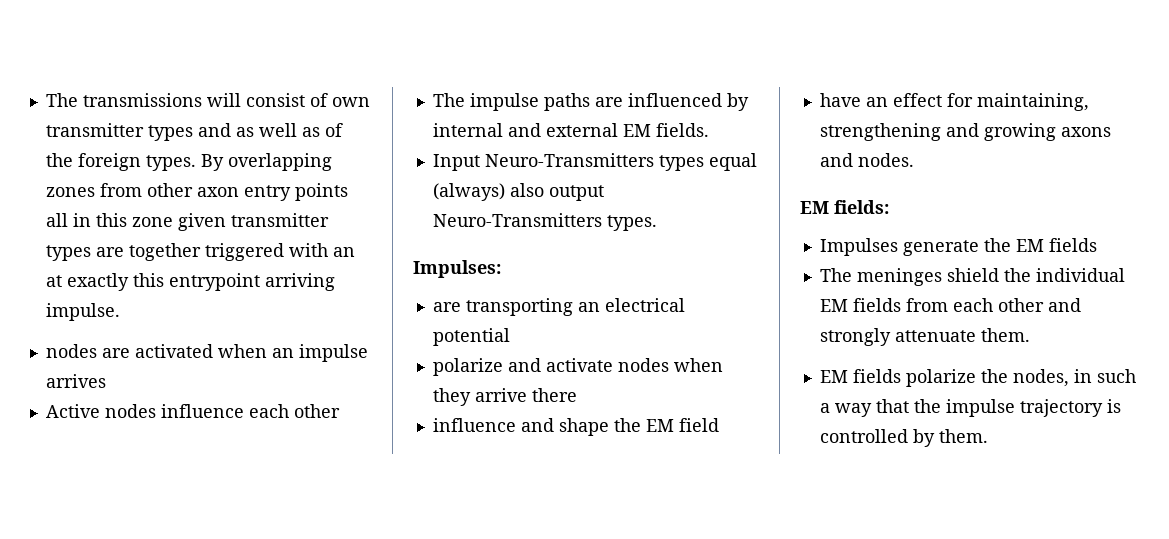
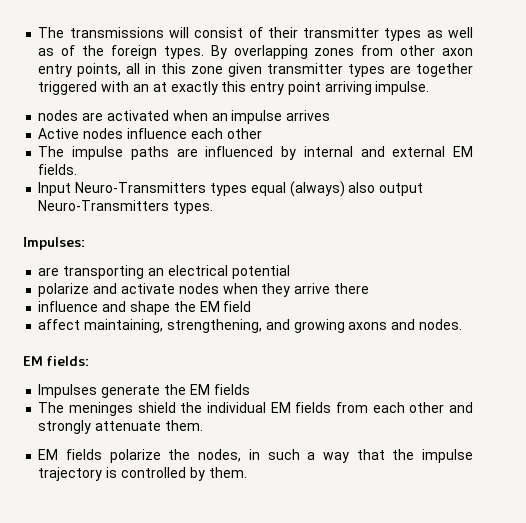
- The transmissions will consist of own transmitter types and as well as of the foreign types.
+ The transmissions will consist of their transmitter types as well as of the foreign types.
- By overlapping zones from other axon entry points all in this zone given transmitter types are together triggered with an at exactly this entrypoint arriving impulse.
+ By overlapping zones from other axon entry points, all in this zone given transmitter types are together triggered with an at exactly this entry point arriving impulse.
- have an effect for maintaining, strengthening and growing axons and nodes.
+ affect maintaining, strengthening, and growing axons and nodes.

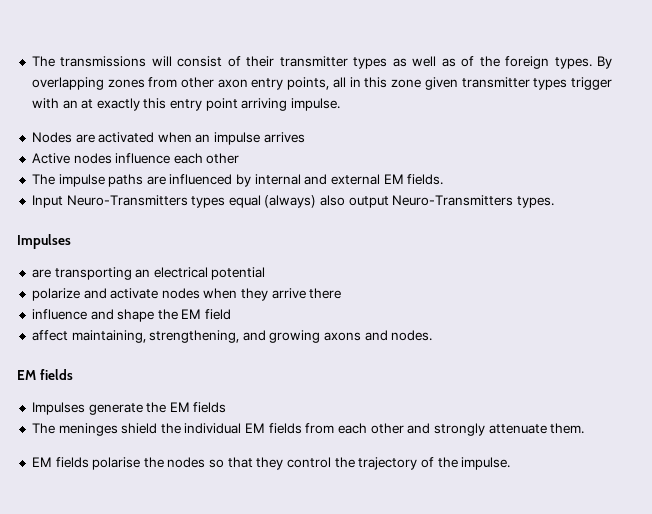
- By overlapping zones from other axon entry points, all in this zone given transmitter types are together triggered with an at exactly this entry point arriving impulse.
+ By overlapping zones from other axon entry points, all in this zone given transmitter types trigger with an at exactly this entry point arriving impulse.
- nodes are activated when an impulse arrives
+ Nodes are activated when an impulse arrives
  Input Neuro-Transmitters types equal (always) also output Neuro-Transmitters types.
- Impulses:
+ Impulses
  affect maintaining, strengthening, and growing axons and nodes.
- EM fields:
+ EM fields
- EM fields polarize the nodes, in such a way that the impulse trajectory is controlled by them.
+ EM fields polarise the nodes so that they control the trajectory of the impulse.

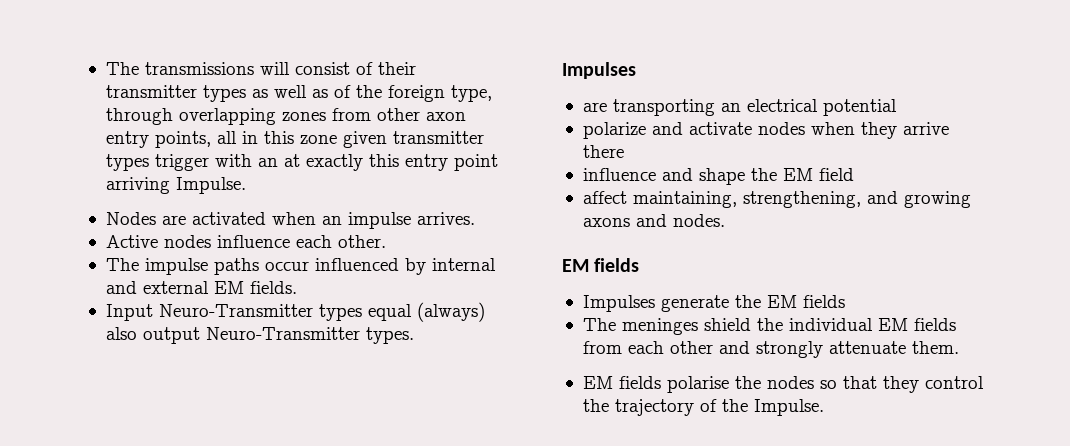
- The transmissions will consist of their transmitter types as well as of the foreign types. By overlapping zones from other axon entry points, all in this zone given transmitter types trigger with an at exactly this entry point arriving impulse.
+ The transmissions will consist of their transmitter types as well as of the foreign type, through overlapping zones from other axon entry points, all in this zone given transmitter types trigger with an at exactly this entry point arriving Impulse.
- Nodes are activated when an impulse arrives
+ Nodes are activated when an impulse arrives.
- Active nodes influence each other
+ Active nodes influence each other.
- The impulse paths are influenced by internal and external EM fields.
+ The impulse paths occur influenced by internal and external EM fields.
- Input Neuro-Transmitters types equal (always) also output Neuro-Transmitters types.
+ Input Neuro-Transmitter types equal (always) also output Neuro-Transmitter types.
- EM fields polarise the nodes so that they control the trajectory of the impulse.
+ EM fields polarise the nodes so that they control the trajectory of the Impulse.

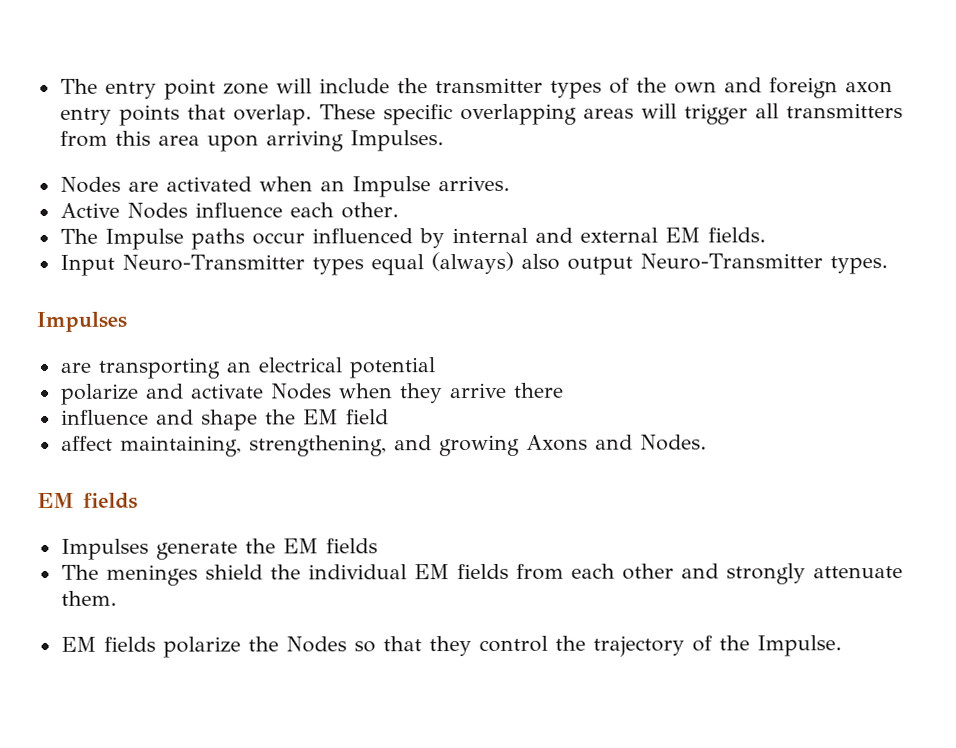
- The transmissions will consist of their transmitter types as well as of the foreign type, through overlapping zones from other axon entry points, all in this zone given transmitter types trigger with an at exactly this entry point arriving Impulse.
+ The entry point zone will include the transmitter types of the own and foreign axon entry points that overlap. These specific overlapping areas will trigger all transmitters from this area upon arriving Impulses.
- Nodes are activated when an impulse arrives.
+ Nodes are activated when an Impulse arrives.
- Active nodes influence each other.
+ Active Nodes influence each other.
- The impulse paths occur influenced by internal and external EM fields.
+ The Impulse paths occur influenced by internal and external EM fields.
- polarize and activate nodes when they arrive there
+ polarize and activate Nodes when they arrive there
- affect maintaining, strengthening, and growing axons and nodes.
+ affect maintaining, strengthening, and growing Axons and Nodes.
- EM fields polarise the nodes so that they control the trajectory of the Impulse.
+ EM fields polarize the Nodes so that they control the trajectory of the Impulse.

